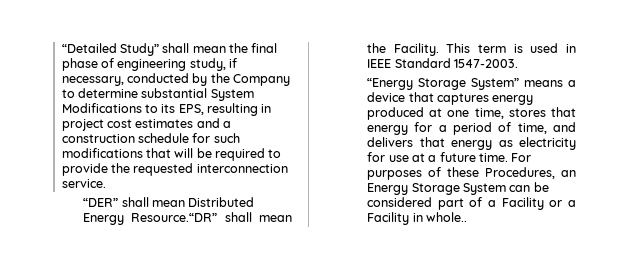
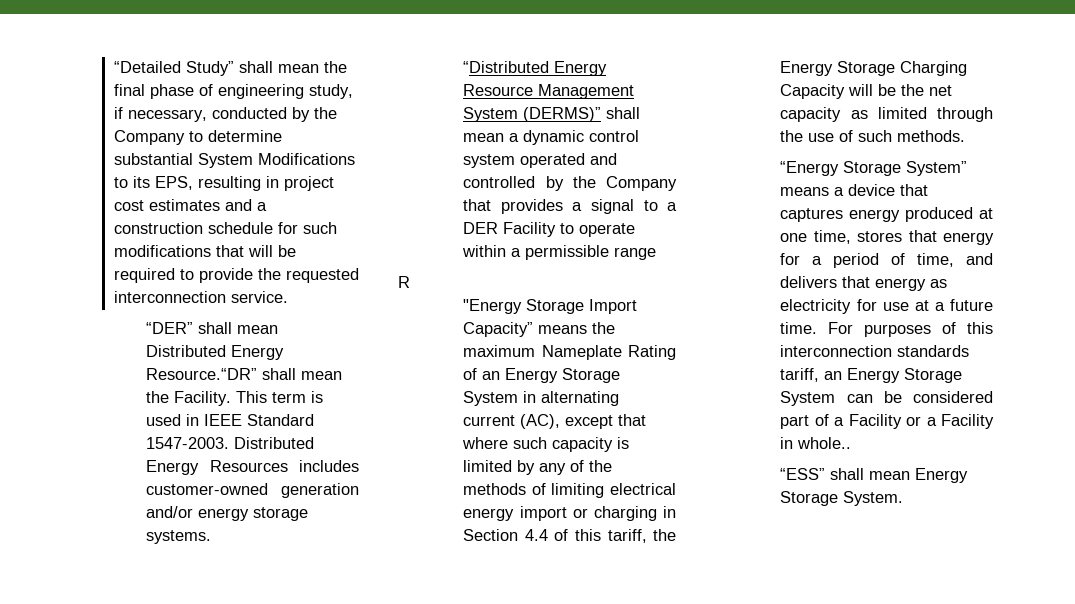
+ Distributed Energy Resources includes customer-owned generation and/or energy storage systems.
+ “Distributed Energy Resource Management System (DERMS)” shall mean a dynamic control system operated and controlled by the Company that provides a signal to a DER Facility to operate within a permissible range
+ R
+ "Energy Storage Import Capacity” means the maximum Nameplate Rating of an Energy Storage System in alternating current (AC), except that where such capacity is limited by any of the methods of limiting electrical energy import or charging in Section 4.4 of this tariff, the Energy Storage Charging Capacity will be the net capacity as limited through the use of such methods.
- For purposes of these Procedures, an Energy Storage System can be considered part of a Facility or a Facility in whole..
+ For purposes of this interconnection standards tariff, an Energy Storage System can be considered part of a Facility or a Facility in whole..
+ “ESS” shall mean Energy Storage System.

